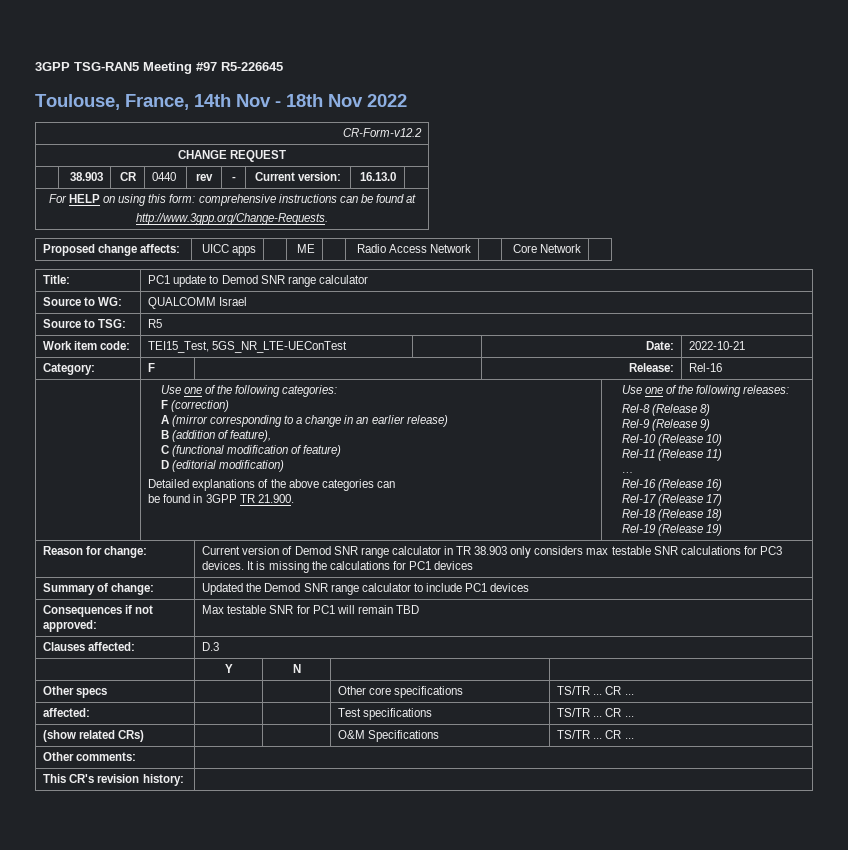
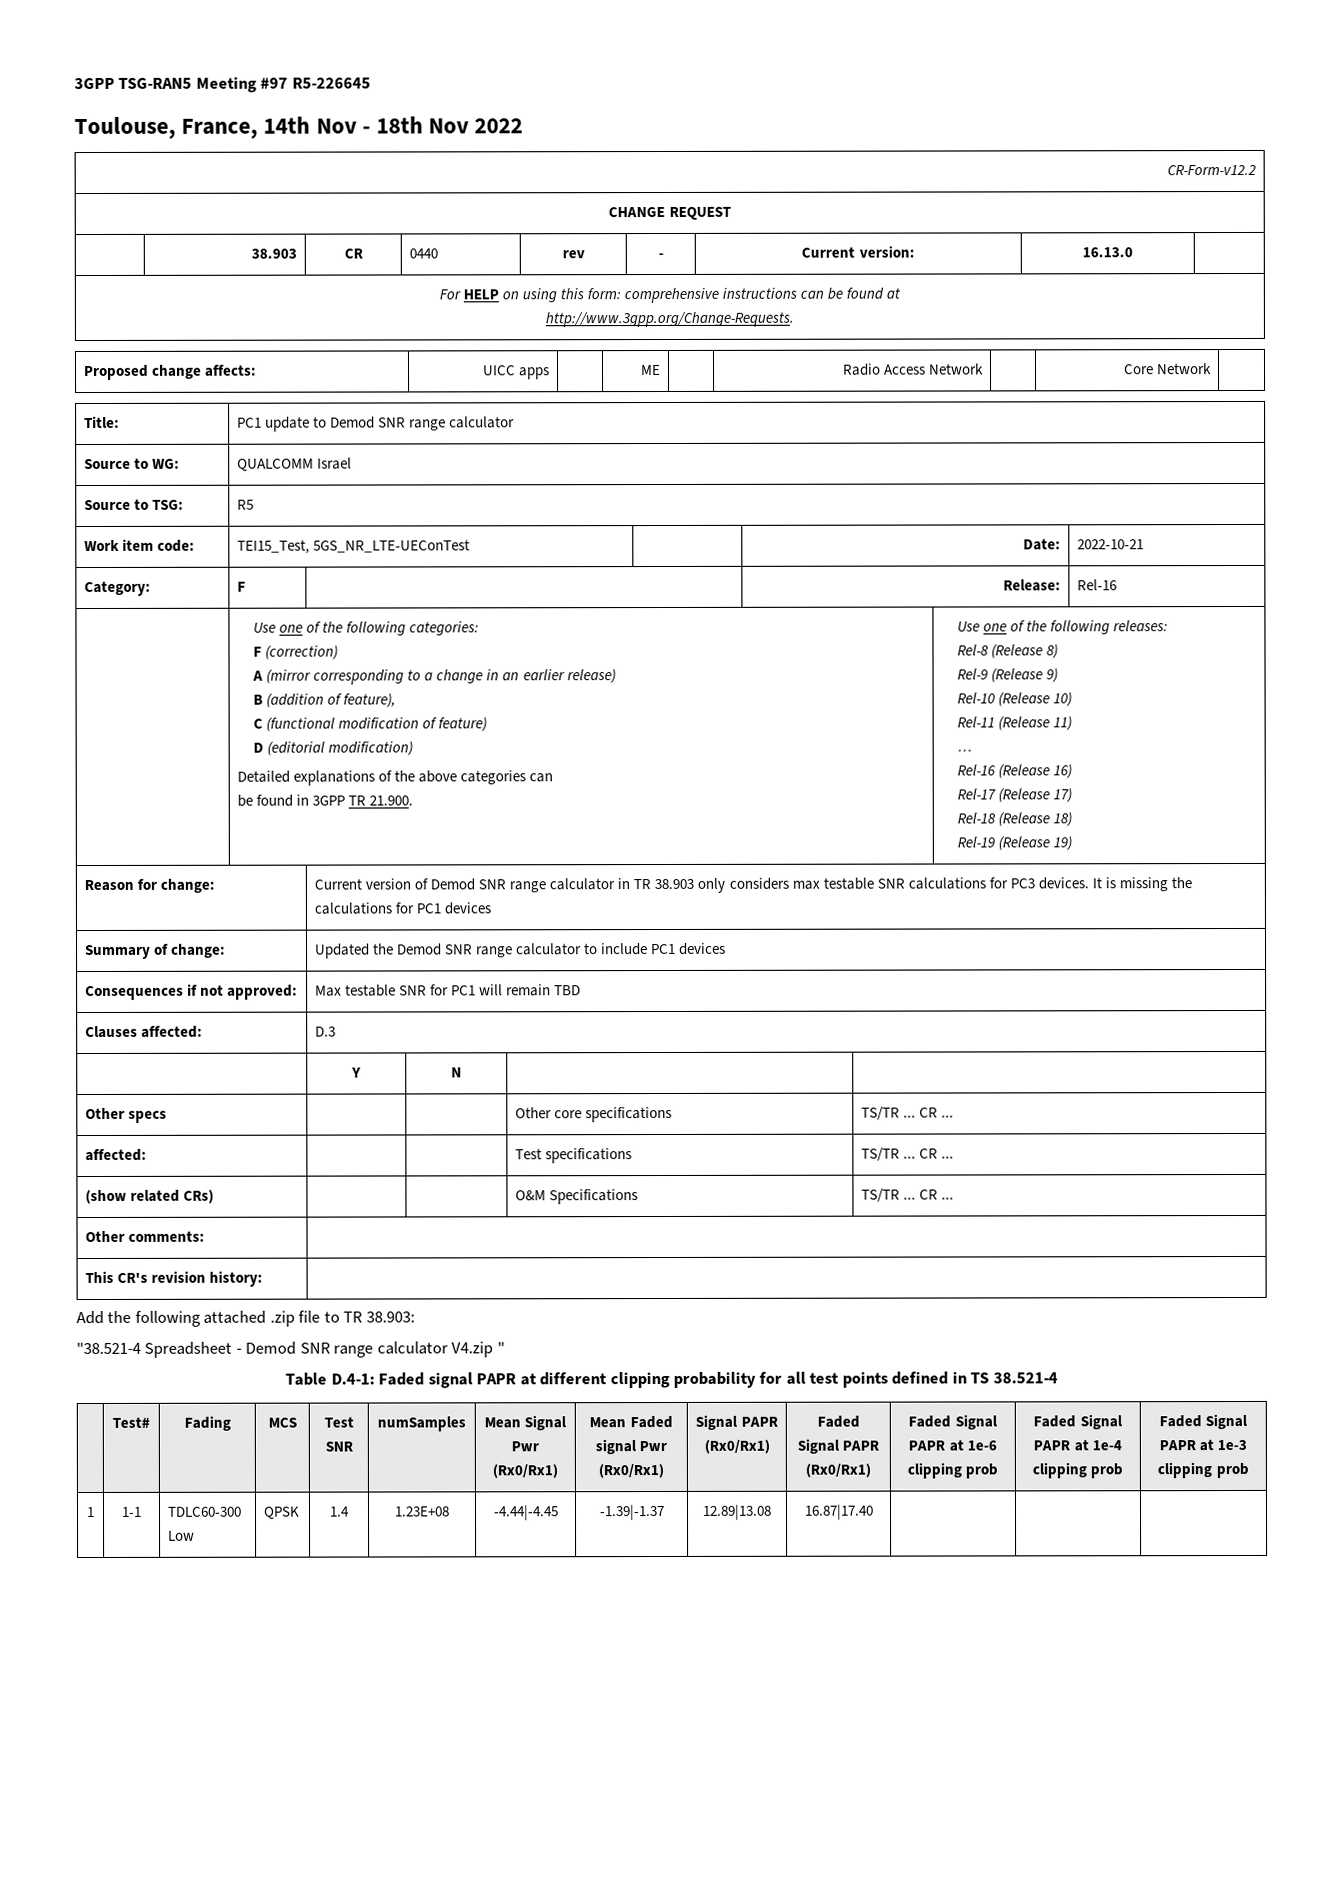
+ Add the following attached .zip file to TR 38.903:
+ "38.521-4 Spreadsheet - Demod SNR range calculator V4.zip "
+ Table D.4-1: Faded signal PAPR at different clipping probability for all test points defined in TS 38.521-4
+ | Test# | Fading | MCS | Test SNR | numSamples | Mean Signal Pwr (Rx0/Rx1) | Mean Faded signal Pwr (Rx0/Rx1) | Signal PAPR (Rx0/Rx1) | Faded Signal PAPR (Rx0/Rx1) | Faded Signal PAPR at 1e-6 clipping prob | Faded Signal PAPR at 1e-4 clipping prob | Faded Signal PAPR at 1e-3 clipping prob
+ 1 | 1-1 | TDLC60-300 Low | QPSK | 1.4 | 1.23E+08 | -4.44|-4.45 | -1.39|-1.37 | 12.89|13.08 | 16.87|17.40 | | |

